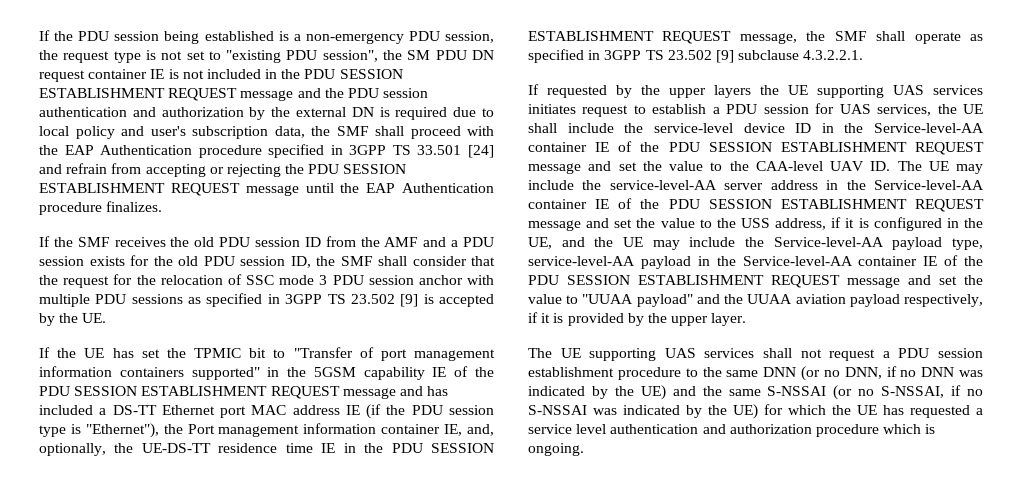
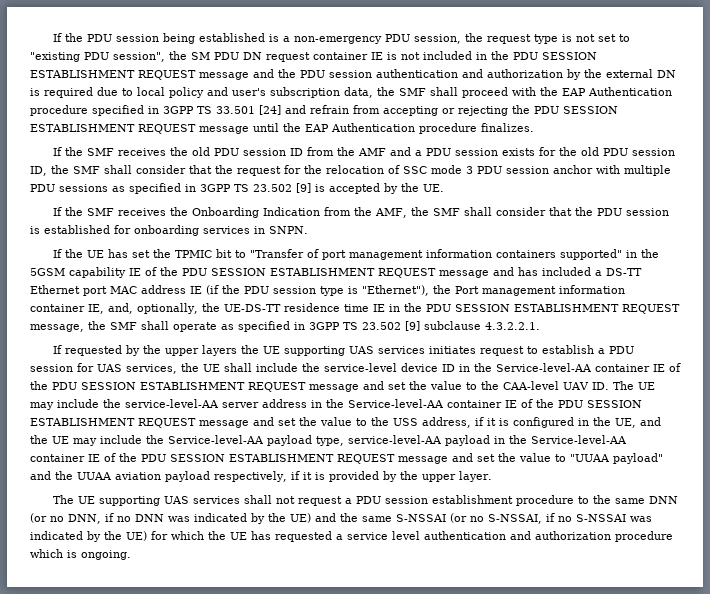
+ If the SMF receives the Onboarding Indication from the AMF, the SMF shall consider that the PDU session is established for onboarding services in SNPN.

